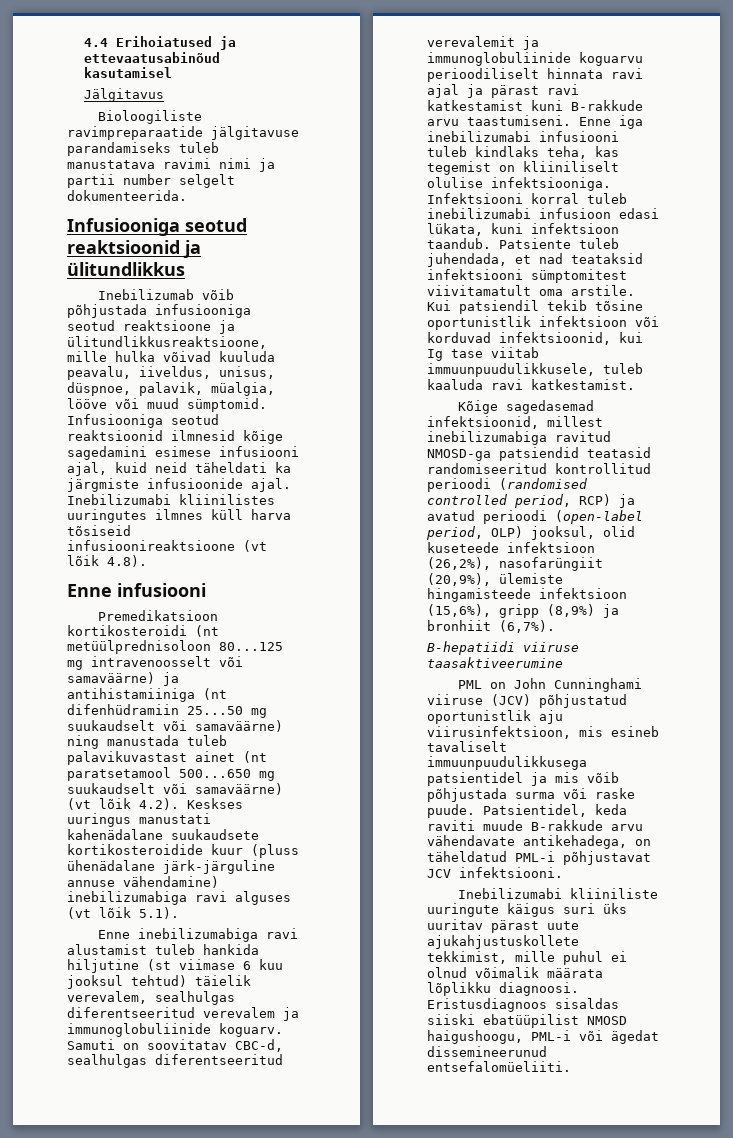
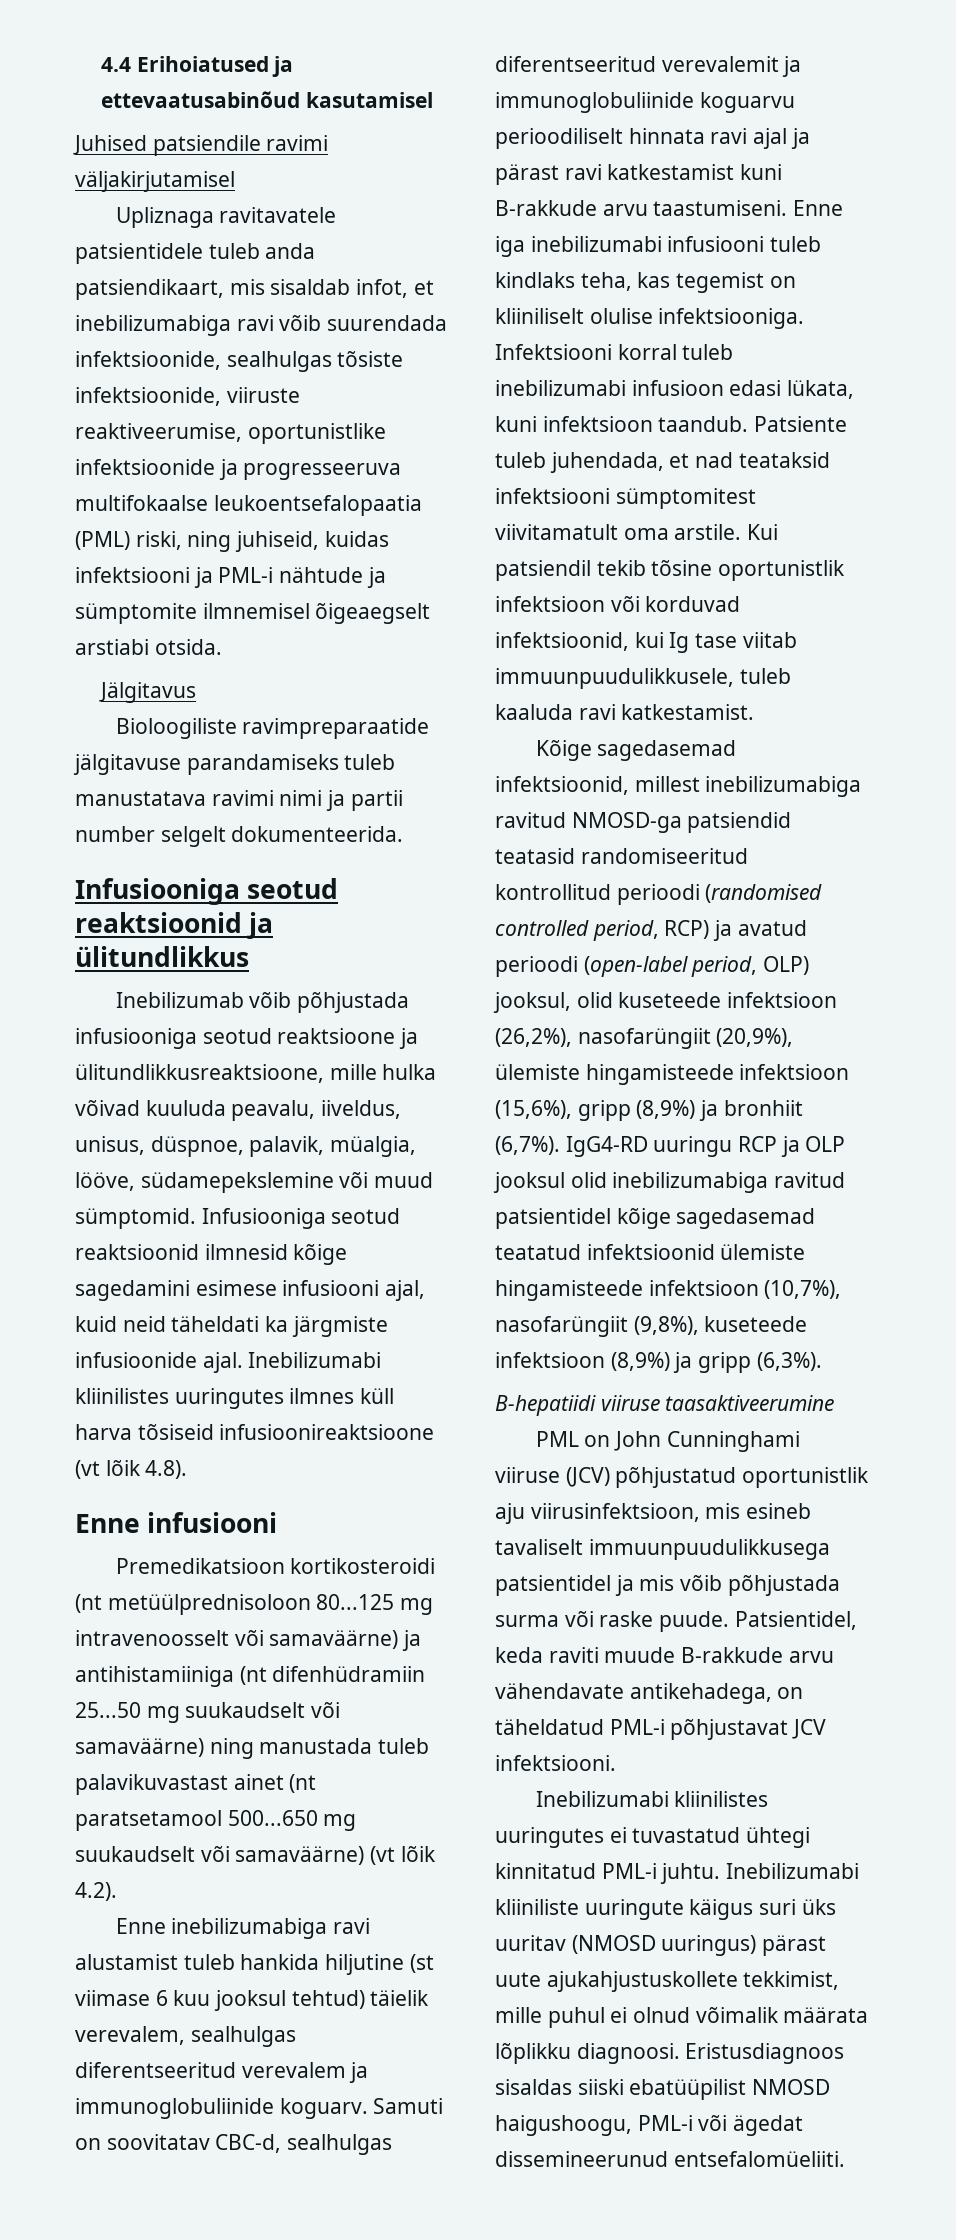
+ Juhised patsiendile ravimi väljakirjutamisel
+ Upliznaga ravitavatele patsientidele tuleb anda patsiendikaart, mis sisaldab infot, et inebilizumabiga ravi võib suurendada infektsioonide, sealhulgas tõsiste infektsioonide, viiruste reaktiveerumise, oportunistlike infektsioonide ja progresseeruva multifokaalse leukoentsefalopaatia (PML) riski, ning juhiseid, kuidas infektsiooni ja PML-i nähtude ja sümptomite ilmnemisel õigeaegselt arstiabi otsida.
- Inebilizumab võib põhjustada infusiooniga seotud reaktsioone ja ülitundlikkusreaktsioone, mille hulka võivad kuuluda peavalu, iiveldus, unisus, düspnoe, palavik, müalgia, lööve või muud sümptomid.
+ Inebilizumab võib põhjustada infusiooniga seotud reaktsioone ja ülitundlikkusreaktsioone, mille hulka võivad kuuluda peavalu, iiveldus, unisus, düspnoe, palavik, müalgia, lööve, südamepekslemine või muud sümptomid.
- Premedikatsioon kortikosteroidi (nt metüülprednisoloon 80...125 mg intravenoosselt või samaväärne) ja antihistamiiniga (nt difenhüdramiin 25...50 mg suukaudselt või samaväärne) ning manustada tuleb palavikuvastast ainet (nt paratsetamool 500...650 mg suukaudselt või samaväärne) (vt lõik 4.2). Keskses uuringus manustati kahenädalane suukaudsete kortikosteroidide kuur (pluss ühenädalane järk-järguline annuse vähendamine) inebilizumabiga ravi alguses (vt lõik 5.1).
+ Premedikatsioon kortikosteroidi (nt metüülprednisoloon 80...125 mg intravenoosselt või samaväärne) ja antihistamiiniga (nt difenhüdramiin 25...50 mg suukaudselt või samaväärne) ning manustada tuleb palavikuvastast ainet (nt paratsetamool 500...650 mg suukaudselt või samaväärne) (vt lõik 4.2).
+ IgG4-RD uuringu RCP ja OLP jooksul olid inebilizumabiga ravitud patsientidel kõige sagedasemad teatatud infektsioonid ülemiste hingamisteede infektsioon (10,7%), nasofarüngiit (9,8%), kuseteede infektsioon (8,9%) ja gripp (6,3%).
- Inebilizumabi kliiniliste uuringute käigus suri üks uuritav pärast uute ajukahjustuskollete tekkimist, mille puhul ei olnud võimalik määrata lõplikku diagnoosi.
+ Inebilizumabi kliinilistes uuringutes ei tuvastatud ühtegi kinnitatud PML-i juhtu. Inebilizumabi kliiniliste uuringute käigus suri üks uuritav (NMOSD uuringus) pärast uute ajukahjustuskollete tekkimist, mille puhul ei olnud võimalik määrata lõplikku diagnoosi.

